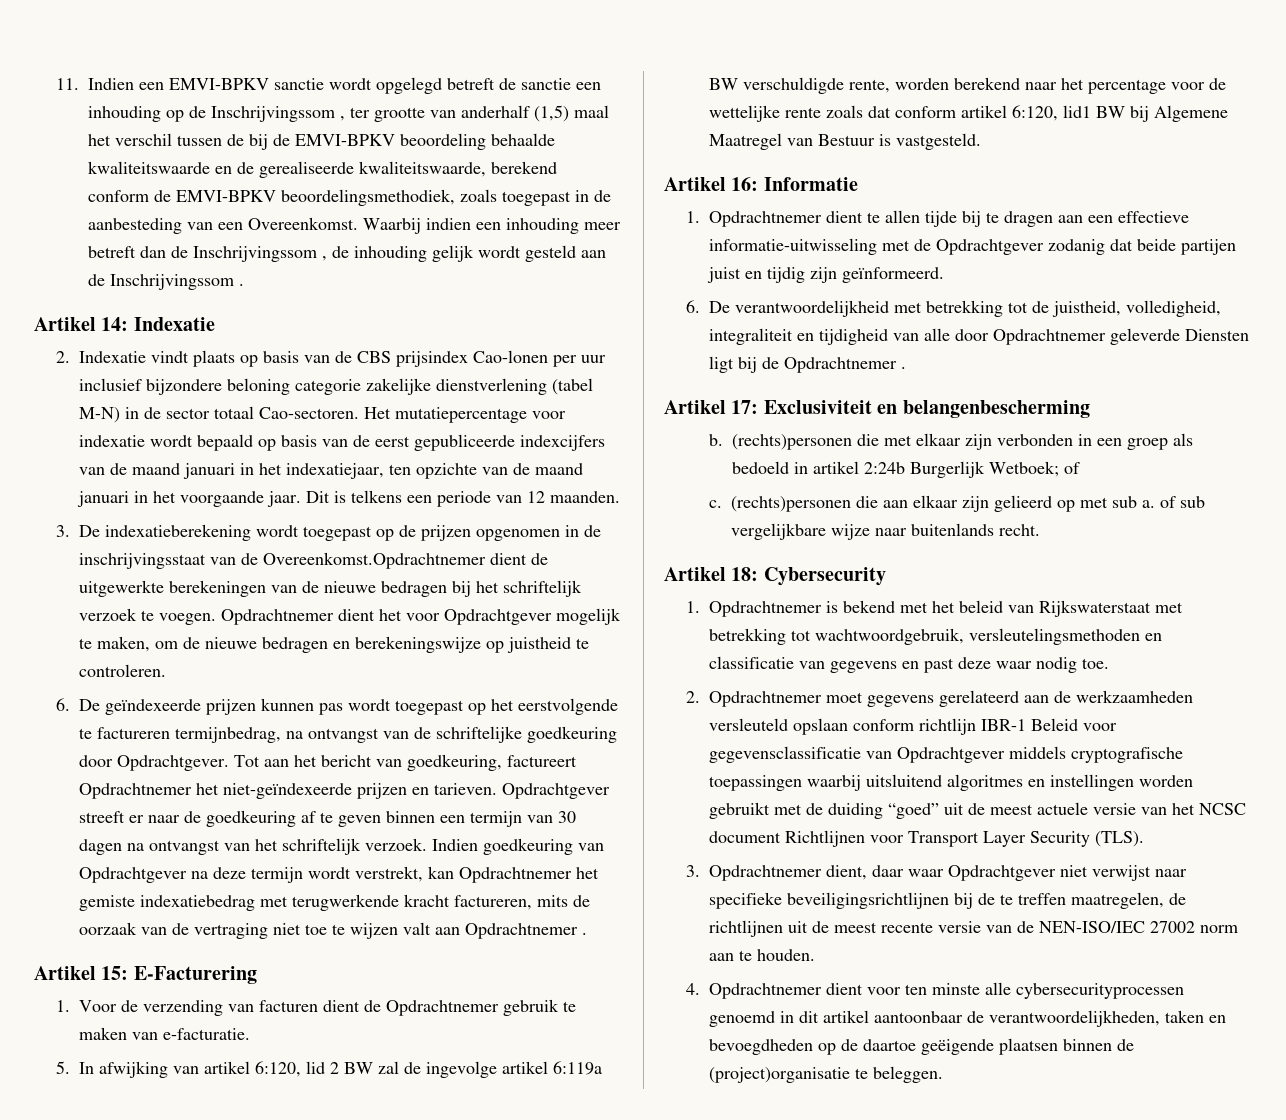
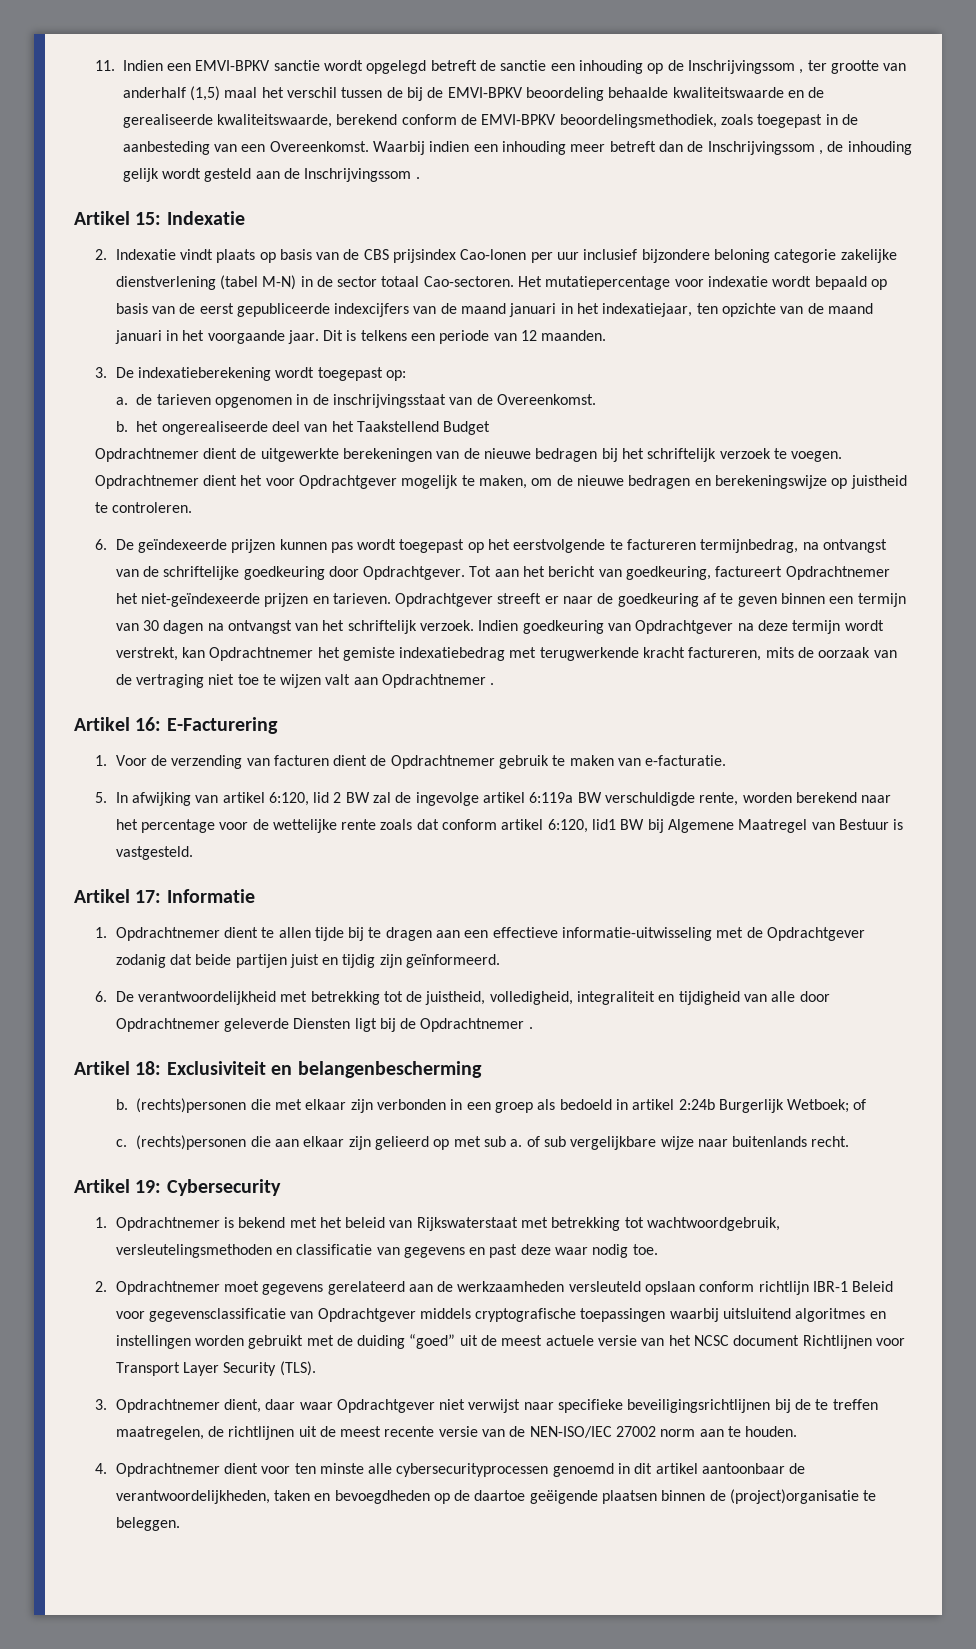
- Artikel 14: Indexatie
+ Artikel 15: Indexatie
- 3. De indexatieberekening wordt toegepast op de prijzen opgenomen in de inschrijvingsstaat van de Overeenkomst.Opdrachtnemer dient de uitgewerkte berekeningen van de nieuwe bedragen bij het schriftelijk verzoek te voegen.
+ 3. De indexatieberekening wordt toegepast op:
+ a. de tarieven opgenomen in de inschrijvingsstaat van de Overeenkomst.
+ b. het ongerealiseerde deel van het Taakstellend Budget
+ Opdrachtnemer dient de uitgewerkte berekeningen van de nieuwe bedragen bij het schriftelijk verzoek te voegen.
- Artikel 15: E-Facturering
+ Artikel 16: E-Facturering
- Artikel 16: Informatie
+ Artikel 17: Informatie
- Artikel 17: Exclusiviteit en belangenbescherming
+ Artikel 18: Exclusiviteit en belangenbescherming
- Artikel 18: Cybersecurity
+ Artikel 19: Cybersecurity

